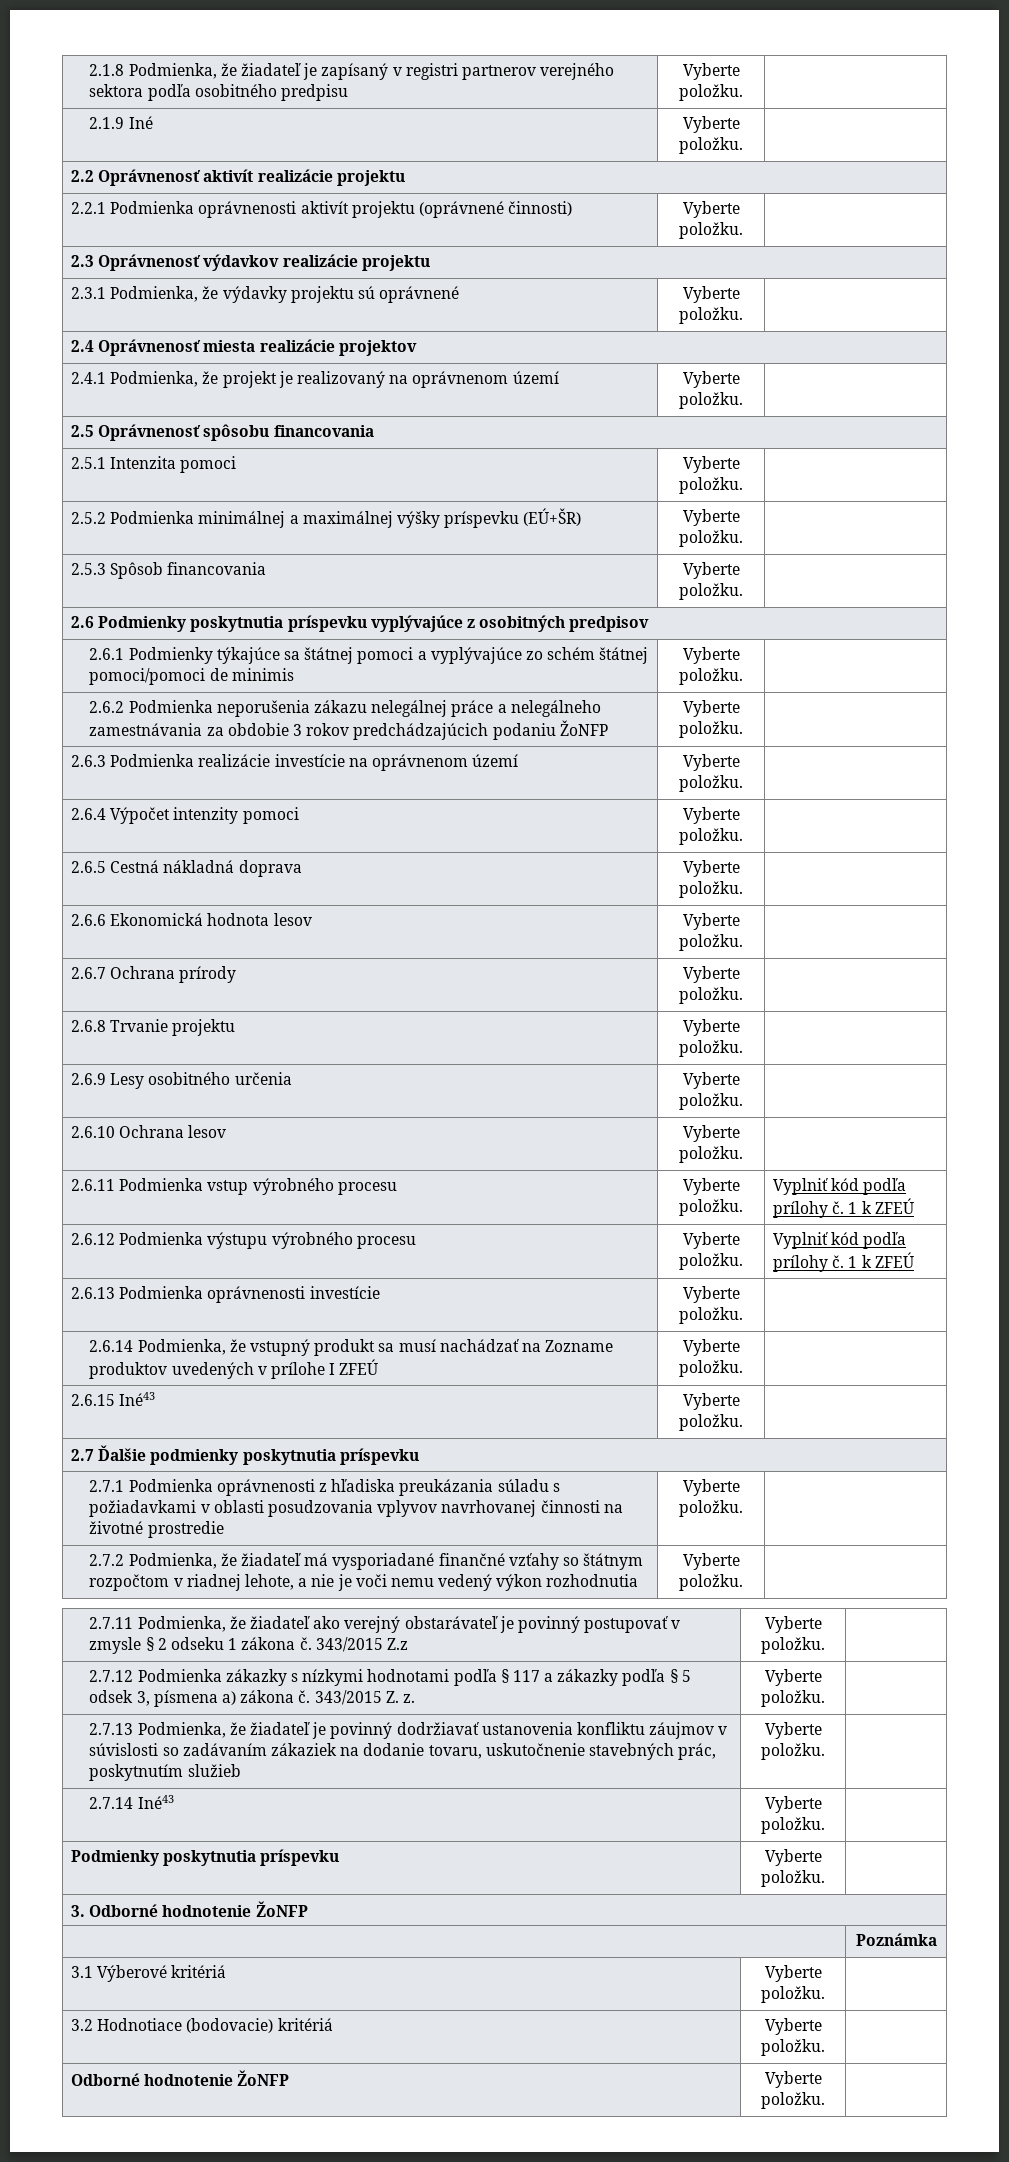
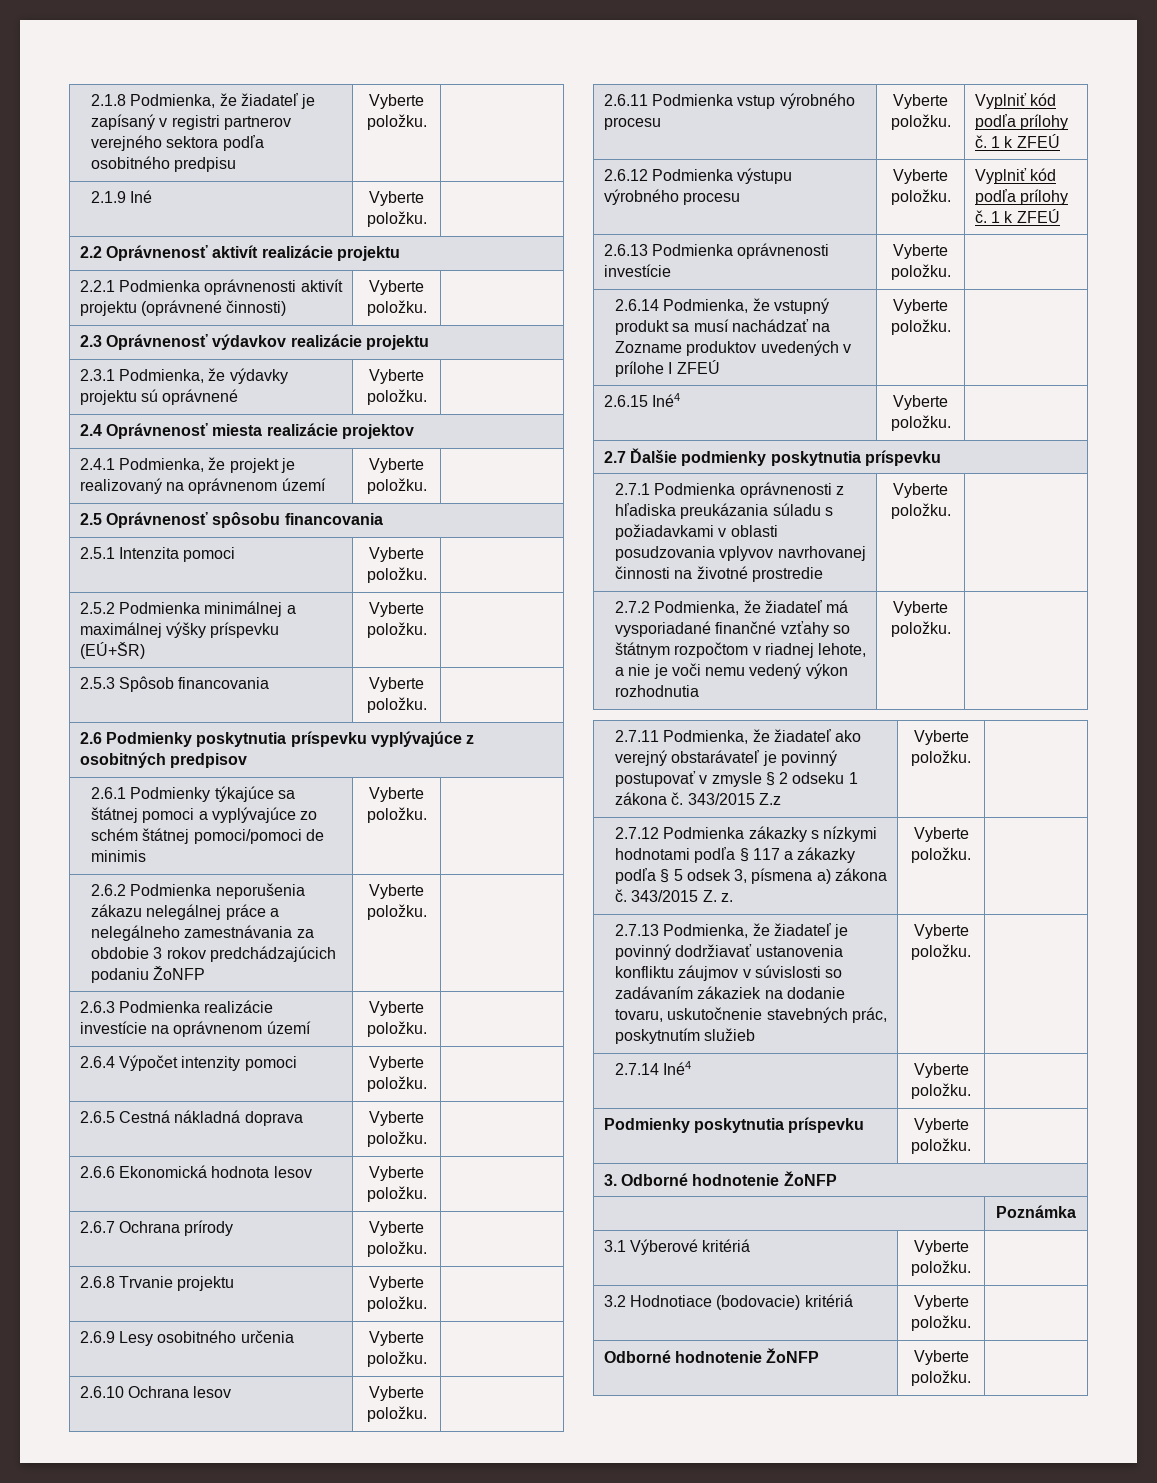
- 2.6.15 Iné43 | Vyberte položku. |
+ 2.6.15 Iné4 | Vyberte položku. |
- 2.7.14 Iné43 | Vyberte položku. |
+ 2.7.14 Iné4 | Vyberte položku. |

